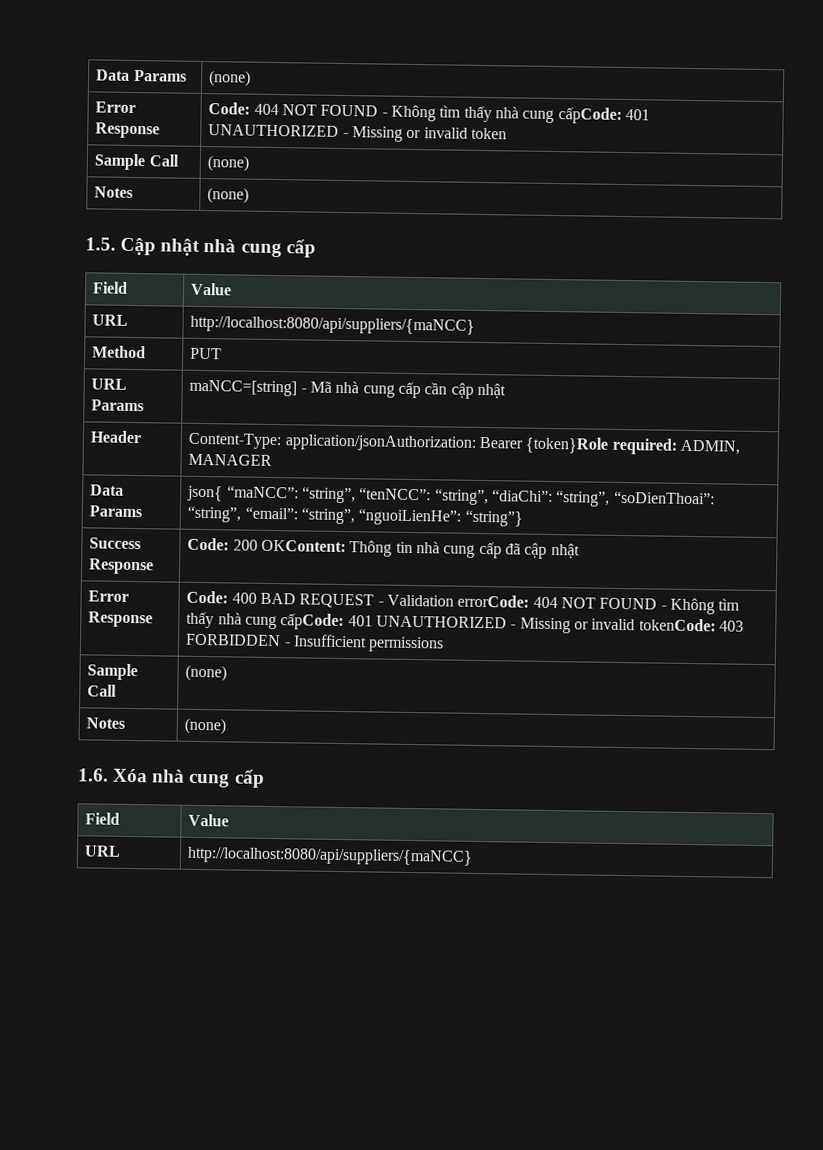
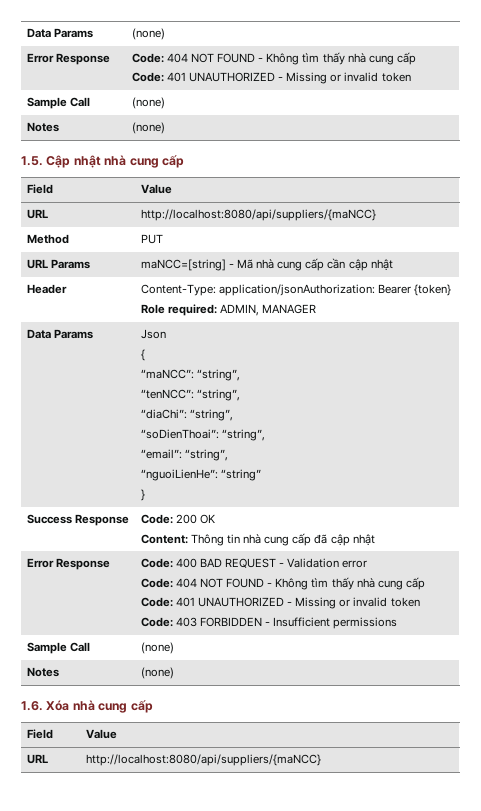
- Error Response | Code: 404 NOT FOUND - Không tìm thấy nhà cung cấpCode: 401 UNAUTHORIZED - Missing or invalid token
+ Error Response | Code: 404 NOT FOUND - Không tìm thấy nhà cung cấp
+ Code: 401 UNAUTHORIZED - Missing or invalid token
- Header | Content-Type: application/jsonAuthorization: Bearer {token}Role required: ADMIN, MANAGER
+ Header | Content-Type: application/jsonAuthorization: Bearer {token}
+ Role required: ADMIN, MANAGER
- Data Params | json{ “maNCC”: “string”, “tenNCC”: “string”, “diaChi”: “string”, “soDienThoai”: “string”, “email”: “string”, “nguoiLienHe”: “string”}
+ Data Params | Json
+ {
+ “maNCC”: “string”,
+ “tenNCC”: “string”,
+ “diaChi”: “string”,
+ “soDienThoai”: “string”,
+ “email”: “string”,
+ “nguoiLienHe”: “string”
+ }
- Success Response | Code: 200 OKContent: Thông tin nhà cung cấp đã cập nhật
+ Success Response | Code: 200 OK
+ Content: Thông tin nhà cung cấp đã cập nhật
- Error Response | Code: 400 BAD REQUEST - Validation errorCode: 404 NOT FOUND - Không tìm thấy nhà cung cấpCode: 401 UNAUTHORIZED - Missing or invalid tokenCode: 403 FORBIDDEN - Insufficient permissions
+ Error Response | Code: 400 BAD REQUEST - Validation error
+ Code: 404 NOT FOUND - Không tìm thấy nhà cung cấp
+ Code: 401 UNAUTHORIZED - Missing or invalid token
+ Code: 403 FORBIDDEN - Insufficient permissions

